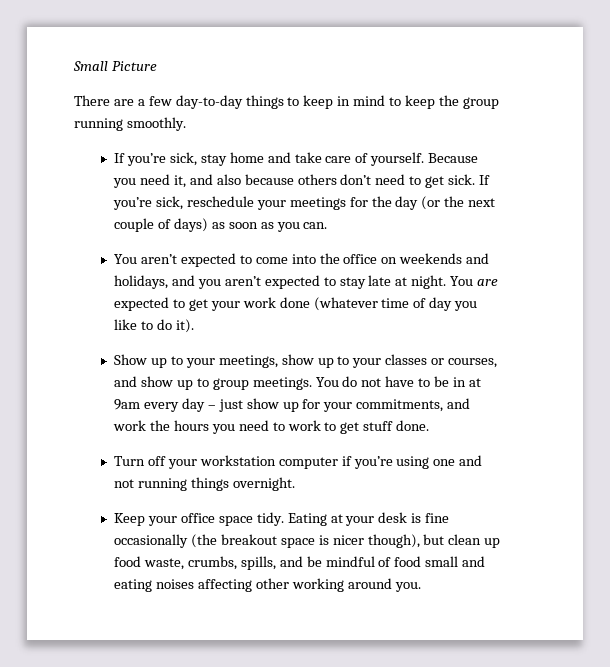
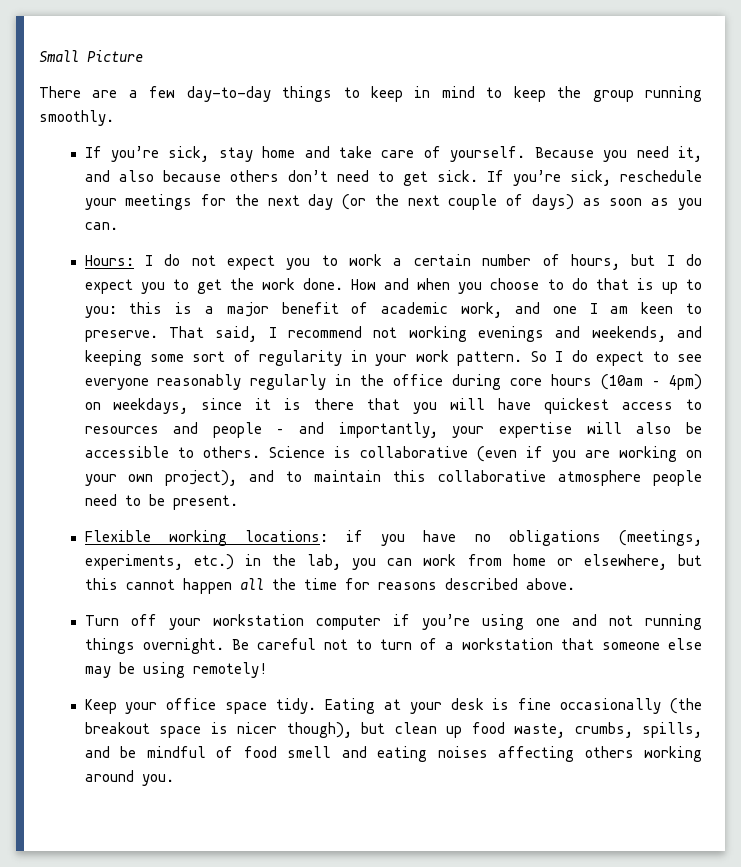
- If you’re sick, reschedule your meetings for the day (or the next couple of days) as soon as you can.
+ If you’re sick, reschedule your meetings for the next day (or the next couple of days) as soon as you can.
- You aren’t expected to come into the office on weekends and holidays, and you aren’t expected to stay late at night. You are expected to get your work done (whatever time of day you like to do it).
- Show up to your meetings, show up to your classes or courses, and show up to group meetings. You do not have to be in at 9am every day – just show up for your commitments, and work the hours you need to work to get stuff done.
+ Hours: I do not expect you to work a certain number of hours, but I do expect you to get the work done. How and when you choose to do that is up to you: this is a major benefit of academic work, and one I am keen to preserve. That said, I recommend not working evenings and weekends, and keeping some sort of regularity in your work pattern. So I do expect to see everyone reasonably regularly in the office during core hours (10am – 4pm) on weekdays, since it is there that you will have quickest access to resources and people – and importantly, your expertise will also be accessible to others. Science is collaborative (even if you are working on your own project), and to maintain this collaborative atmosphere people need to be present.
+ Flexible working locations: if you have no obligations (meetings, experiments, etc.) in the lab, you can work from home or elsewhere, but this cannot happen all the time for reasons described above.
+ Be careful not to turn of a workstation that someone else may be using remotely!
- Eating at your desk is fine occasionally (the breakout space is nicer though), but clean up food waste, crumbs, spills, and be mindful of food small and eating noises affecting other working around you.
+ Eating at your desk is fine occasionally (the breakout space is nicer though), but clean up food waste, crumbs, spills, and be mindful of food smell and eating noises affecting others working around you.

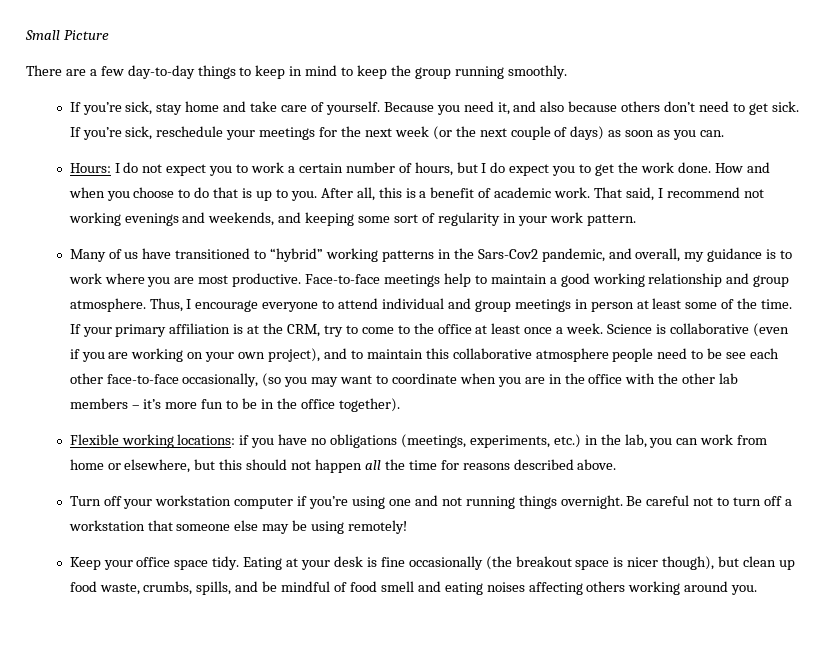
- If you’re sick, reschedule your meetings for the next day (or the next couple of days) as soon as you can.
+ If you’re sick, reschedule your meetings for the next week (or the next couple of days) as soon as you can.
- How and when you choose to do that is up to you: this is a major benefit of academic work, and one I am keen to preserve.
+ How and when you choose to do that is up to you. After all, this is a benefit of academic work.
- That said, I recommend not working evenings and weekends, and keeping some sort of regularity in your work pattern. So I do expect to see everyone reasonably regularly in the office during core hours (10am – 4pm) on weekdays, since it is there that you will have quickest access to resources and people – and importantly, your expertise will also be accessible to others.
+ That said, I recommend not working evenings and weekends, and keeping some sort of regularity in your work pattern.
+ Many of us have transitioned to “hybrid” working patterns in the Sars-Cov2 pandemic, and overall, my guidance is to work where you are most productive. Face-to-face meetings help to maintain a good working relationship and group atmosphere. Thus, I encourage everyone to attend individual and group meetings in person at least some of the time. If your primary affiliation is at the CRM, try to come to the office at least once a week.
- Science is collaborative (even if you are working on your own project), and to maintain this collaborative atmosphere people need to be present.
+ Science is collaborative (even if you are working on your own project), and to maintain this collaborative atmosphere people need to be see each other face-to-face occasionally, (so you may want to coordinate when you are in the office with the other lab members – it’s more fun to be in the office together).
- Flexible working locations: if you have no obligations (meetings, experiments, etc.) in the lab, you can work from home or elsewhere, but this cannot happen all the time for reasons described above.
+ Flexible working locations: if you have no obligations (meetings, experiments, etc.) in the lab, you can work from home or elsewhere, but this should not happen all the time for reasons described above.
- Be careful not to turn of a workstation that someone else may be using remotely!
+ Be careful not to turn off a workstation that someone else may be using remotely!

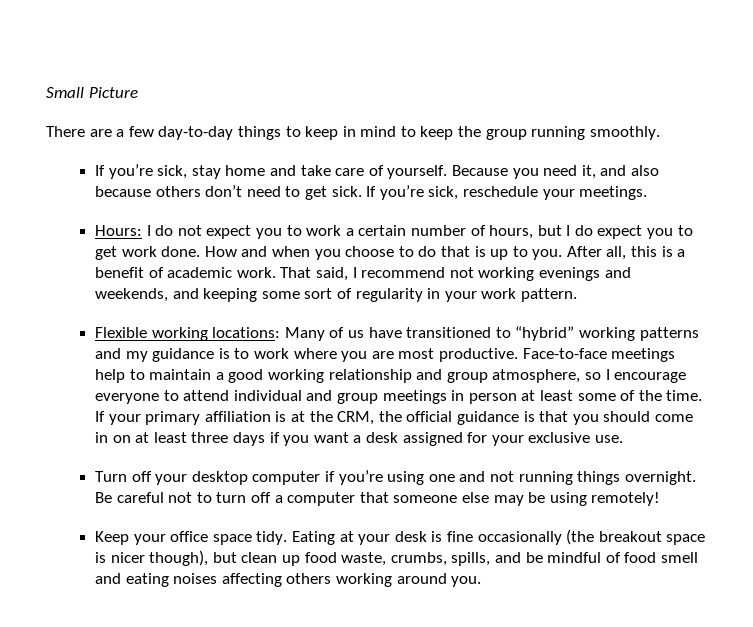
- If you’re sick, reschedule your meetings for the next week (or the next couple of days) as soon as you can.
+ If you’re sick, reschedule your meetings.
- Hours: I do not expect you to work a certain number of hours, but I do expect you to get the work done.
+ Hours: I do not expect you to work a certain number of hours, but I do expect you to get work done.
- Many of us have transitioned to “hybrid” working patterns in the Sars-Cov2 pandemic, and overall, my guidance is to work where you are most productive.
+ Flexible working locations: Many of us have transitioned to “hybrid” working patterns and my guidance is to work where you are most productive.
- Face-to-face meetings help to maintain a good working relationship and group atmosphere. Thus, I encourage everyone to attend individual and group meetings in person at least some of the time.
+ Face-to-face meetings help to maintain a good working relationship and group atmosphere, so I encourage everyone to attend individual and group meetings in person at least some of the time.
- If your primary affiliation is at the CRM, try to come to the office at least once a week. Science is collaborative (even if you are working on your own project), and to maintain this collaborative atmosphere people need to be see each other face-to-face occasionally, (so you may want to coordinate when you are in the office with the other lab members – it’s more fun to be in the office together).
- Flexible working locations: if you have no obligations (meetings, experiments, etc.) in the lab, you can work from home or elsewhere, but this should not happen all the time for reasons described above.
+ If your primary affiliation is at the CRM, the official guidance is that you should come in on at least three days if you want a desk assigned for your exclusive use.
- Turn off your workstation computer if you’re using one and not running things overnight.
+ Turn off your desktop computer if you’re using one and not running things overnight.
- Be careful not to turn off a workstation that someone else may be using remotely!
+ Be careful not to turn off a computer that someone else may be using remotely!

